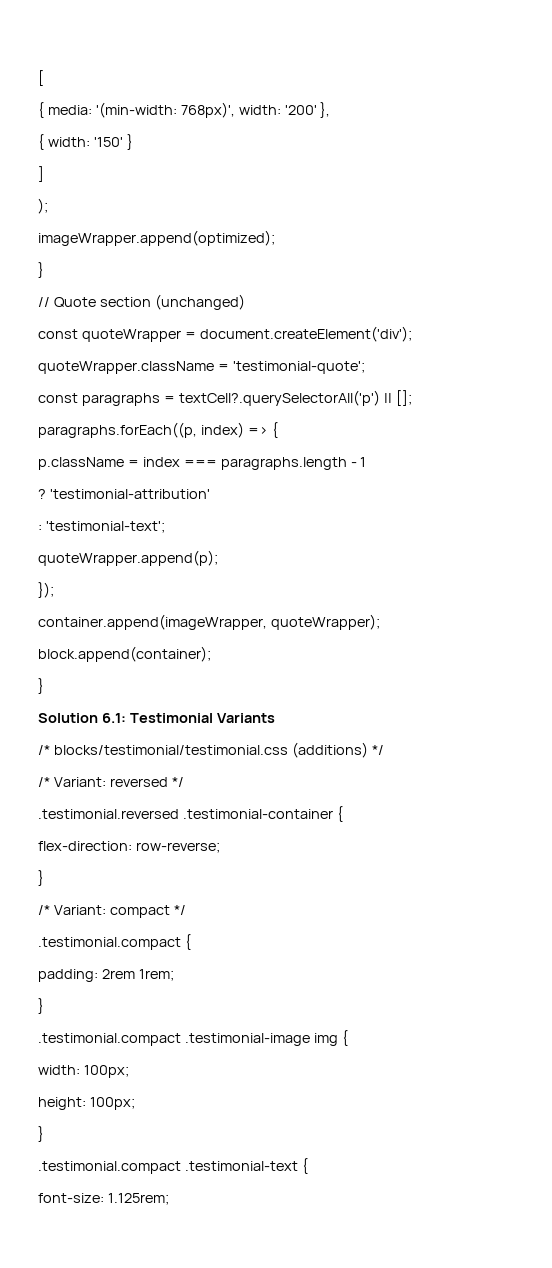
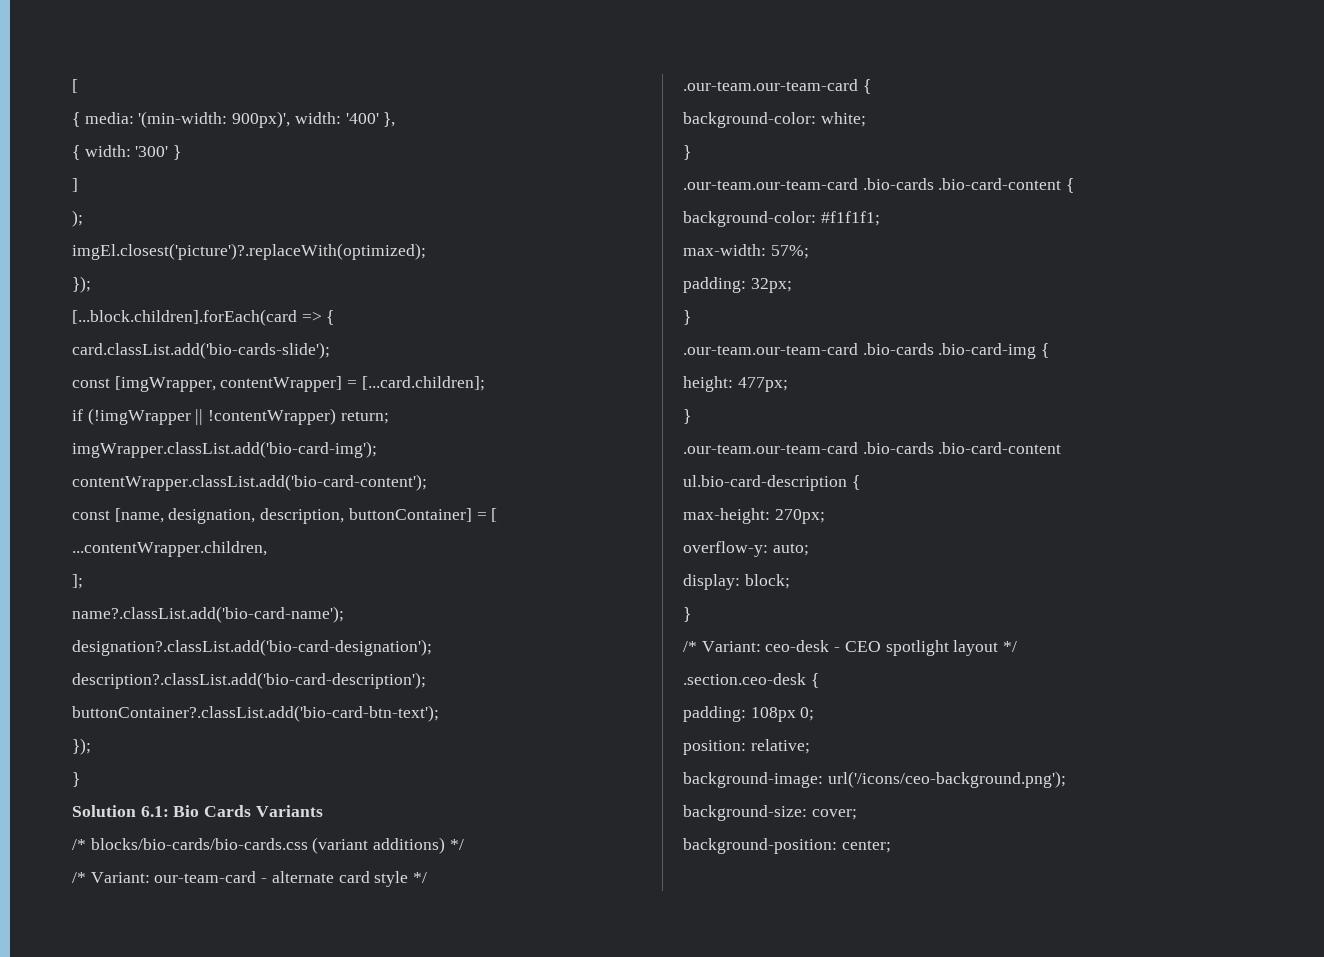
- { media: '(min-width: 768px)', width: '200' },
+ { media: '(min-width: 900px)', width: '400' },
- { width: '150' }
+ { width: '300' }
- imageWrapper.append(optimized);
- }
- // Quote section (unchanged)
- const quoteWrapper = document.createElement('div');
- quoteWrapper.className = 'testimonial-quote';
- const paragraphs = textCell?.querySelectorAll('p') || [];
- paragraphs.forEach((p, index) => {
- p.className = index === paragraphs.length - 1
- ? 'testimonial-attribution'
- : 'testimonial-text';
- quoteWrapper.append(p);
+ imgEl.closest('picture')?.replaceWith(optimized);
  });
- container.append(imageWrapper, quoteWrapper);
- block.append(container);
+ [...block.children].forEach(card => {
+ card.classList.add('bio-cards-slide');
+ const [imgWrapper, contentWrapper] = [...card.children];
+ if (!imgWrapper || !contentWrapper) return;
+ imgWrapper.classList.add('bio-card-img');
+ contentWrapper.classList.add('bio-card-content');
+ const [name, designation, description, buttonContainer] = [
+ ...contentWrapper.children,
+ ];
+ name?.classList.add('bio-card-name');
+ designation?.classList.add('bio-card-designation');
+ description?.classList.add('bio-card-description');
+ buttonContainer?.classList.add('bio-card-btn-text');
+ });
- Solution 6.1: Testimonial Variants
+ Solution 6.1: Bio Cards Variants
- /* blocks/testimonial/testimonial.css (additions) */
+ /* blocks/bio-cards/bio-cards.css (variant additions) */
- /* Variant: reversed */
- .testimonial.reversed .testimonial-container {
- flex-direction: row-reverse;
+ /* Variant: our-team-card - alternate card style */
+ .our-team.our-team-card {
+ background-color: white;
  }
- /* Variant: compact */
- .testimonial.compact {
+ .our-team.our-team-card .bio-cards .bio-card-content {
+ background-color: #f1f1f1;
+ max-width: 57%;
+ padding: 32px;
+ }
+ .our-team.our-team-card .bio-cards .bio-card-img {
+ height: 477px;
+ }
+ .our-team.our-team-card .bio-cards .bio-card-content
+ ul.bio-card-description {
+ max-height: 270px;
+ overflow-y: auto;
+ display: block;
+ }
+ /* Variant: ceo-desk - CEO spotlight layout */
+ .section.ceo-desk {
- padding: 2rem 1rem;
- }
- .testimonial.compact .testimonial-image img {
- width: 100px;
- height: 100px;
- }
- .testimonial.compact .testimonial-text {
- font-size: 1.125rem;
+ padding: 108px 0;
+ position: relative;
+ background-image: url('/icons/ceo-background.png');
+ background-size: cover;
+ background-position: center;

